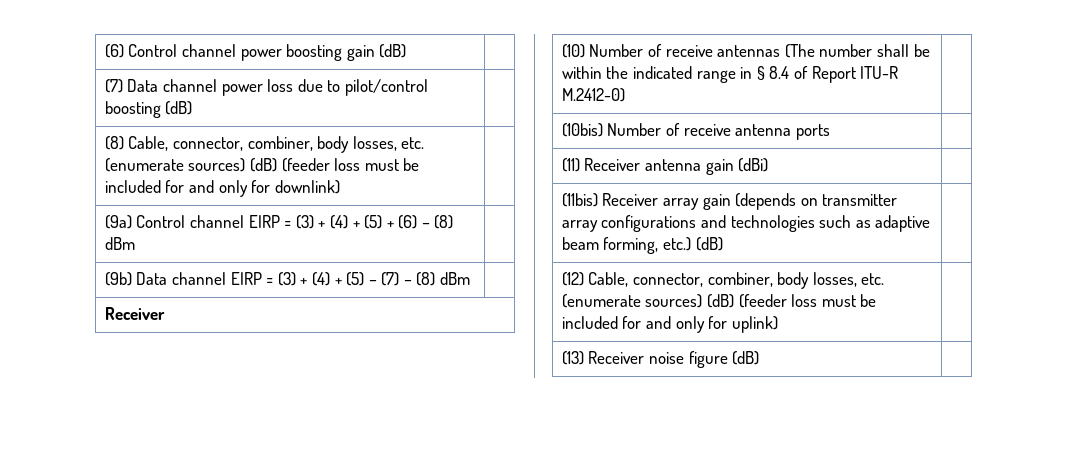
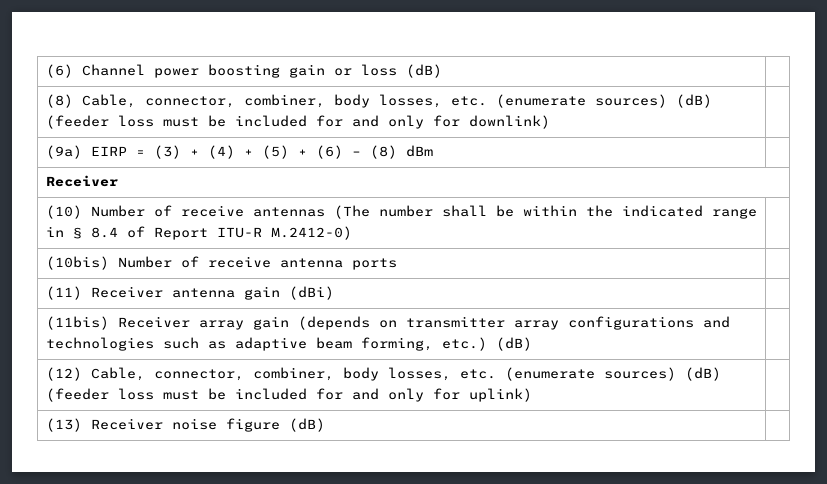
- (6) Control channel power boosting gain (dB) |
- (7) Data channel power loss due to pilot/control boosting (dB) |
+ (6) Channel power boosting gain or loss (dB) |
- (9a) Control channel EIRP = (3) + (4) + (5) + (6) – (8) dBm |
+ (9a) EIRP = (3) + (4) + (5) + (6) – (8) dBm |
- (9b) Data channel EIRP = (3) + (4) + (5) – (7) – (8) dBm |

